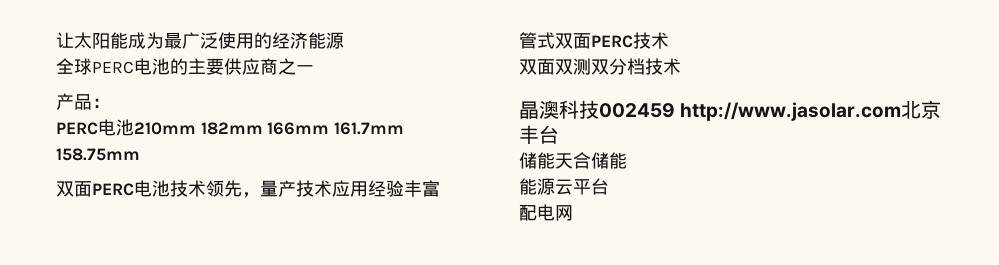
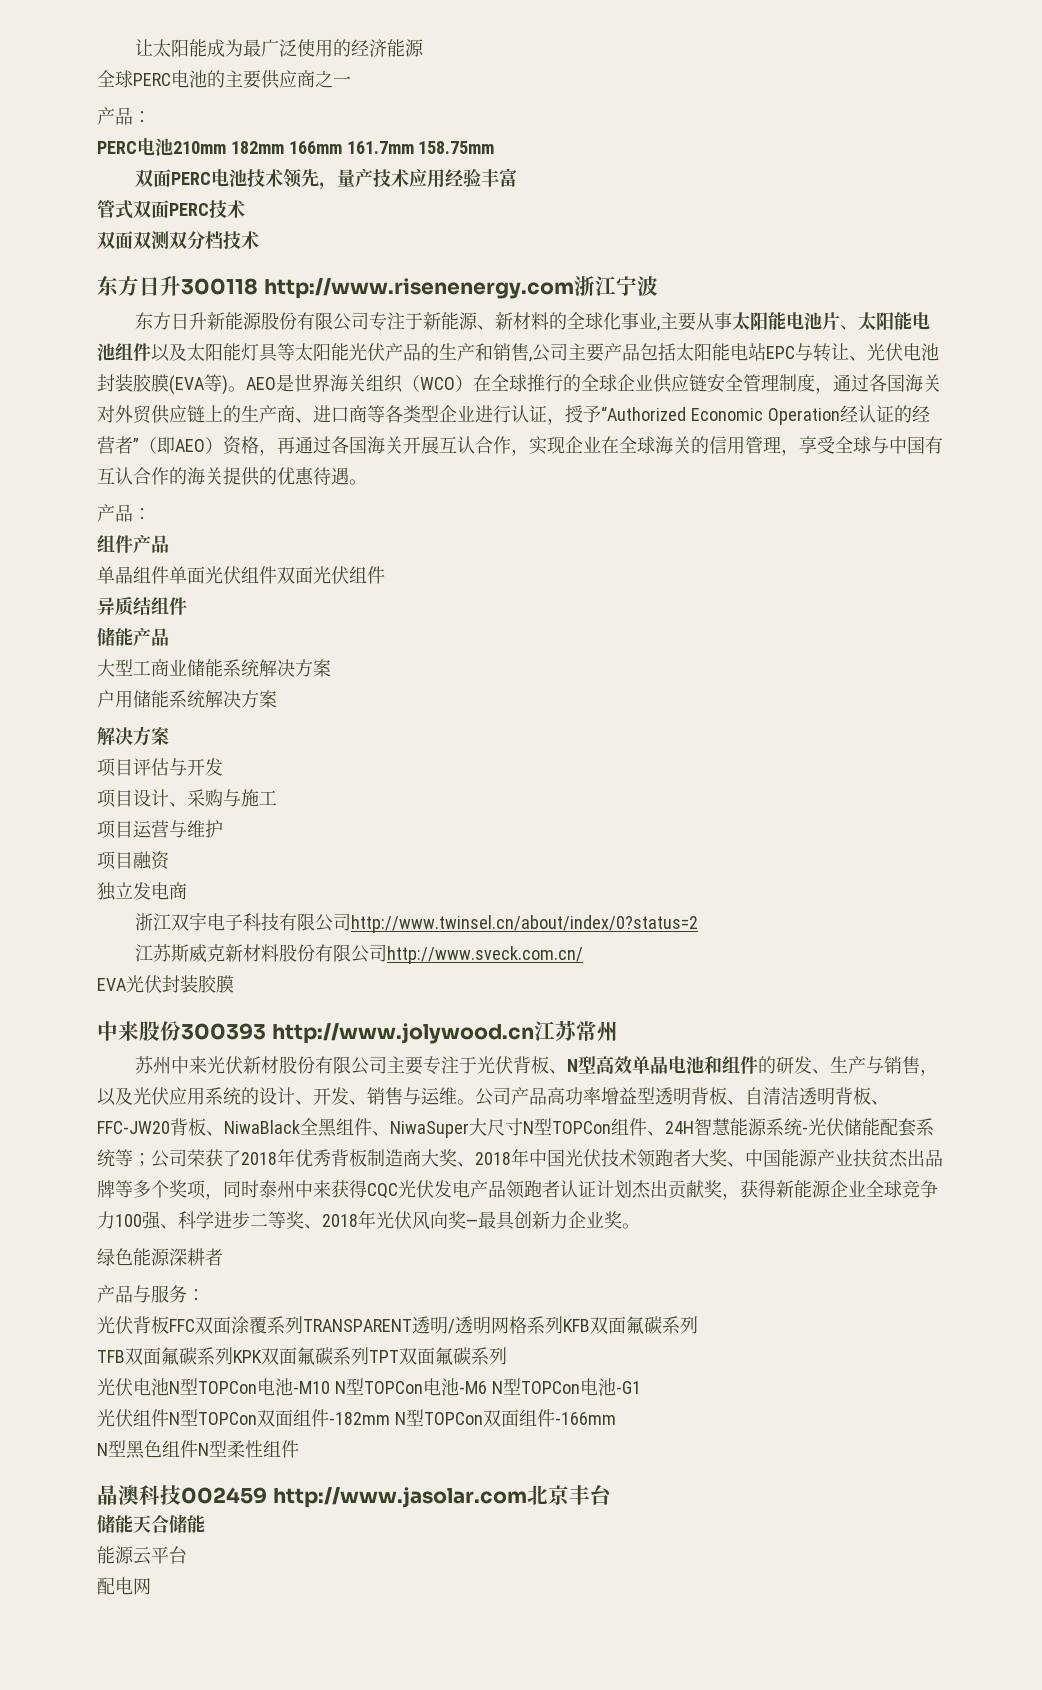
+ 东方日升300118 http://www.risenenergy.com浙江宁波
+ 东方日升新能源股份有限公司专注于新能源、新材料的全球化事业,主要从事太阳能电池片、太阳能电池组件以及太阳能灯具等太阳能光伏产品的生产和销售,公司主要产品包括太阳能电站EPC与转让、光伏电池封装胶膜(EVA等)。AEO是世界海关组织（WCO）在全球推行的全球企业供应链安全管理制度，通过各国海关对外贸供应链上的生产商、进口商等各类型企业进行认证，授予“Authorized Economic Operation经认证的经营者”（即AEO）资格，再通过各国海关开展互认合作，实现企业在全球海关的信用管理，享受全球与中国有互认合作的海关提供的优惠待遇。
+ 产品：
+ 组件产品
+ 单晶组件单面光伏组件双面光伏组件
+ 异质结组件
+ 储能产品
+ 大型工商业储能系统解决方案
+ 户用储能系统解决方案
+ 解决方案
+ 项目评估与开发
+ 项目设计、采购与施工
+ 项目运营与维护
+ 项目融资
+ 独立发电商
+ 浙江双宇电子科技有限公司http://www.twinsel.cn/about/index/0?status=2
+ 江苏斯威克新材料股份有限公司http://www.sveck.com.cn/
+ EVA光伏封装胶膜
+ 中来股份300393 http://www.jolywood.cn江苏常州
+ 苏州中来光伏新材股份有限公司主要专注于光伏背板、N型高效单晶电池和组件的研发、生产与销售，以及光伏应用系统的设计、开发、销售与运维。公司产品高功率增益型透明背板、自清洁透明背板、FFC-JW20背板、NiwaBlack全黑组件、NiwaSuper大尺寸N型TOPCon组件、24H智慧能源系统-光伏储能配套系统等；公司荣获了2018年优秀背板制造商大奖、2018年中国光伏技术领跑者大奖、中国能源产业扶贫杰出品牌等多个奖项，同时泰州中来获得CQC光伏发电产品领跑者认证计划杰出贡献奖，获得新能源企业全球竞争力100强、科学进步二等奖、2018年光伏风向奖—最具创新力企业奖。
+ 绿色能源深耕者
+ 产品与服务：
+ 光伏背板FFC双面涂覆系列TRANSPARENT透明/透明网格系列KFB双面氟碳系列
+ TFB双面氟碳系列KPK双面氟碳系列TPT双面氟碳系列
+ 光伏电池N型TOPCon电池-M10 N型TOPCon电池-M6 N型TOPCon电池-G1
+ 光伏组件N型TOPCon双面组件-182mm N型TOPCon双面组件-166mm
+ N型黑色组件N型柔性组件

